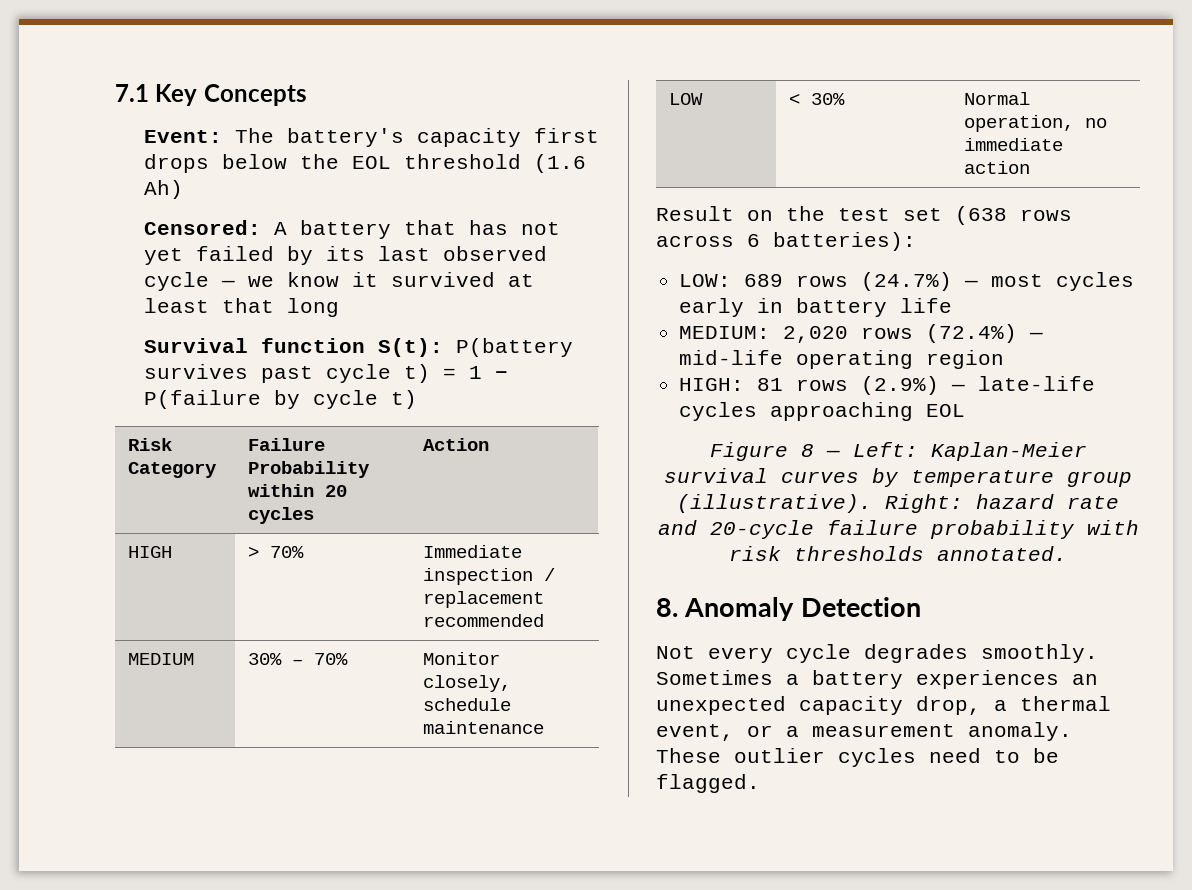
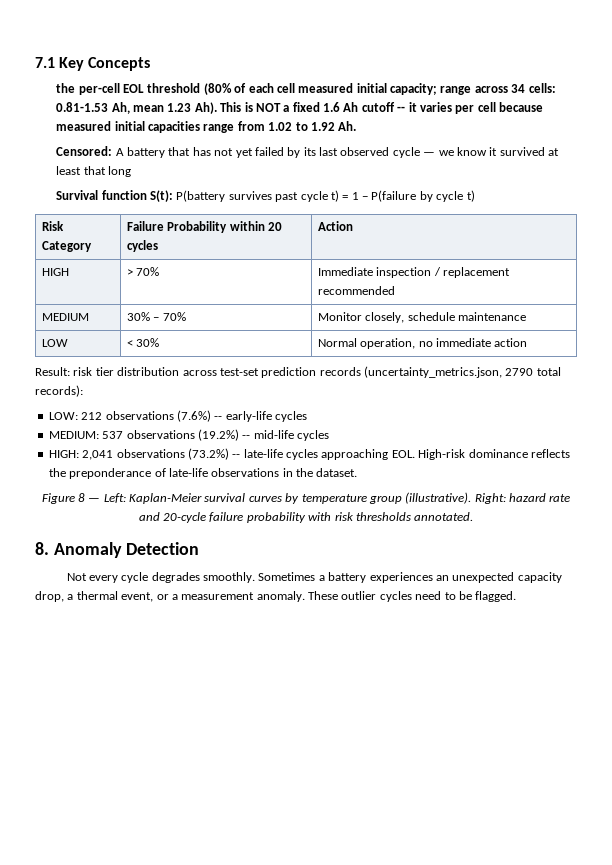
- Event: The battery's capacity first drops below the EOL threshold (1.6 Ah)
+ the per-cell EOL threshold (80% of each cell measured initial capacity; range across 34 cells: 0.81-1.53 Ah, mean 1.23 Ah). This is NOT a fixed 1.6 Ah cutoff -- it varies per cell because measured initial capacities range from 1.02 to 1.92 Ah.
- Result on the test set (638 rows across 6 batteries):
- LOW: 689 rows (24.7%) — most cycles early in battery life
- MEDIUM: 2,020 rows (72.4%) — mid-life operating region
- HIGH: 81 rows (2.9%) — late-life cycles approaching EOL
+ Result: risk tier distribution across test-set prediction records (uncertainty_metrics.json, 2790 total records):
+ LOW: 212 observations (7.6%) -- early-life cycles
+ MEDIUM: 537 observations (19.2%) -- mid-life cycles
+ HIGH: 2,041 observations (73.2%) -- late-life cycles approaching EOL. High-risk dominance reflects the preponderance of late-life observations in the dataset.

